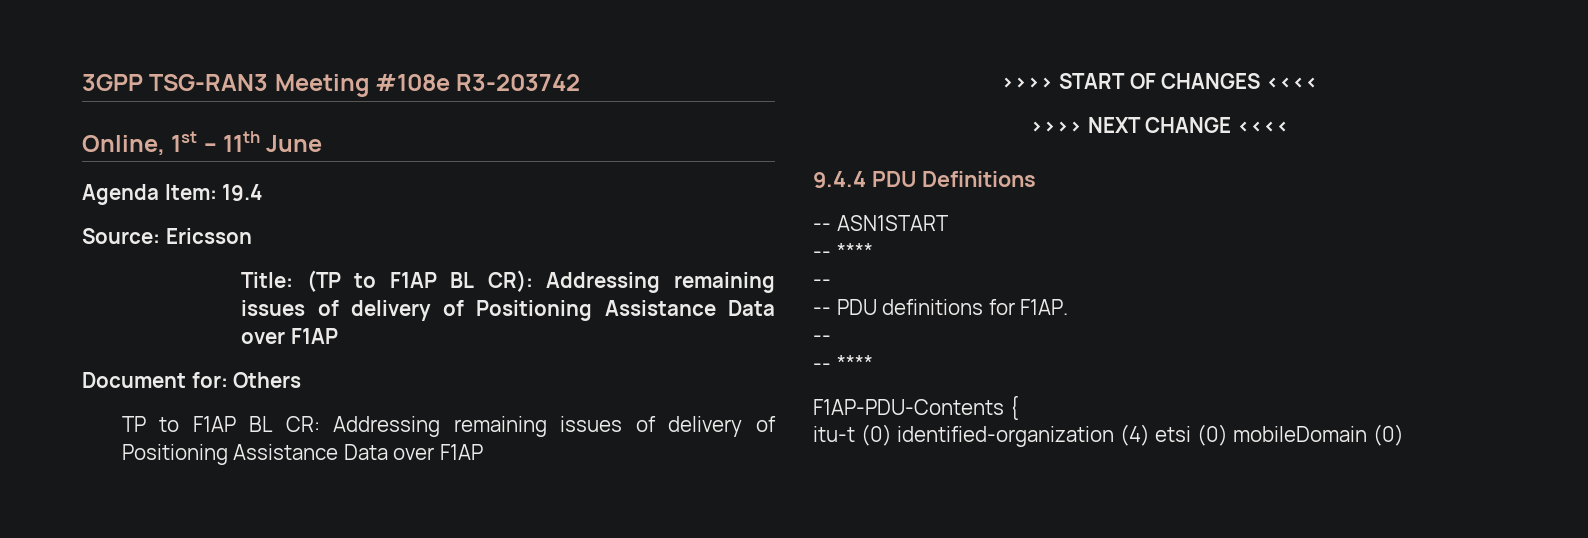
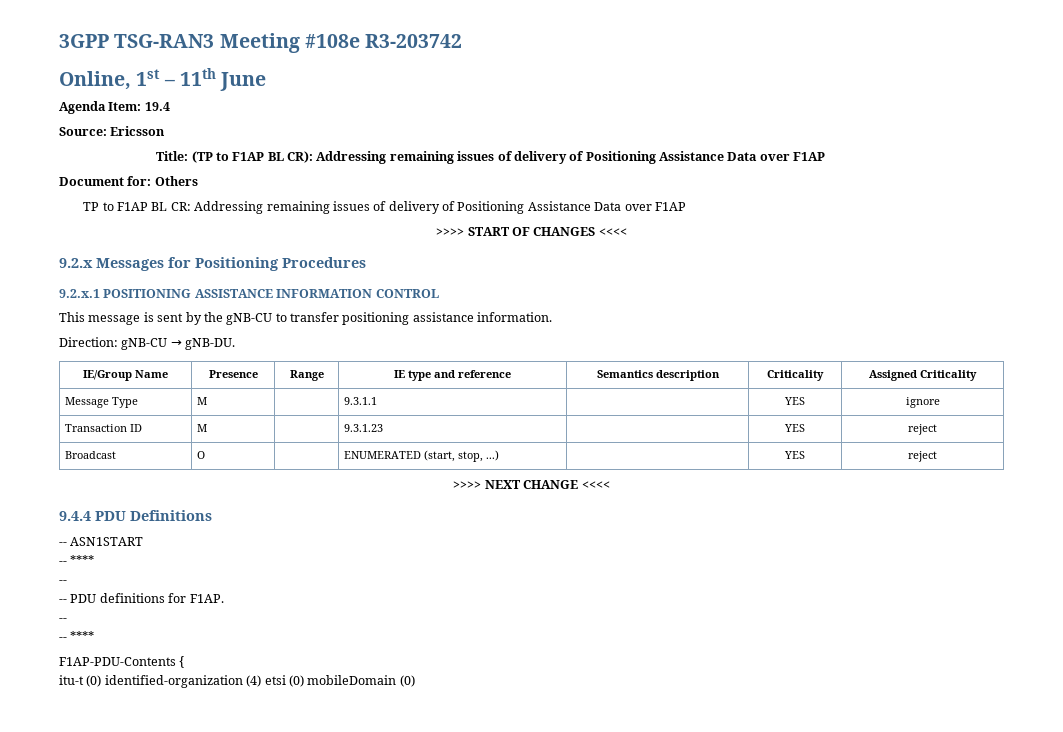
+ 9.2.x Messages for Positioning Procedures
+ 9.2.x.1 POSITIONING ASSISTANCE INFORMATION CONTROL
+ This message is sent by the gNB-CU to transfer positioning assistance information.
+ Direction: gNB-CU → gNB-DU.
+ IE/Group Name | Presence | Range | IE type and reference | Semantics description | Criticality | Assigned Criticality
+ Message Type | M | | 9.3.1.1 | | YES | ignore
+ Transaction ID | M | | 9.3.1.23 | | YES | reject
+ Broadcast | O | | ENUMERATED (start, stop, ...) | | YES | reject

